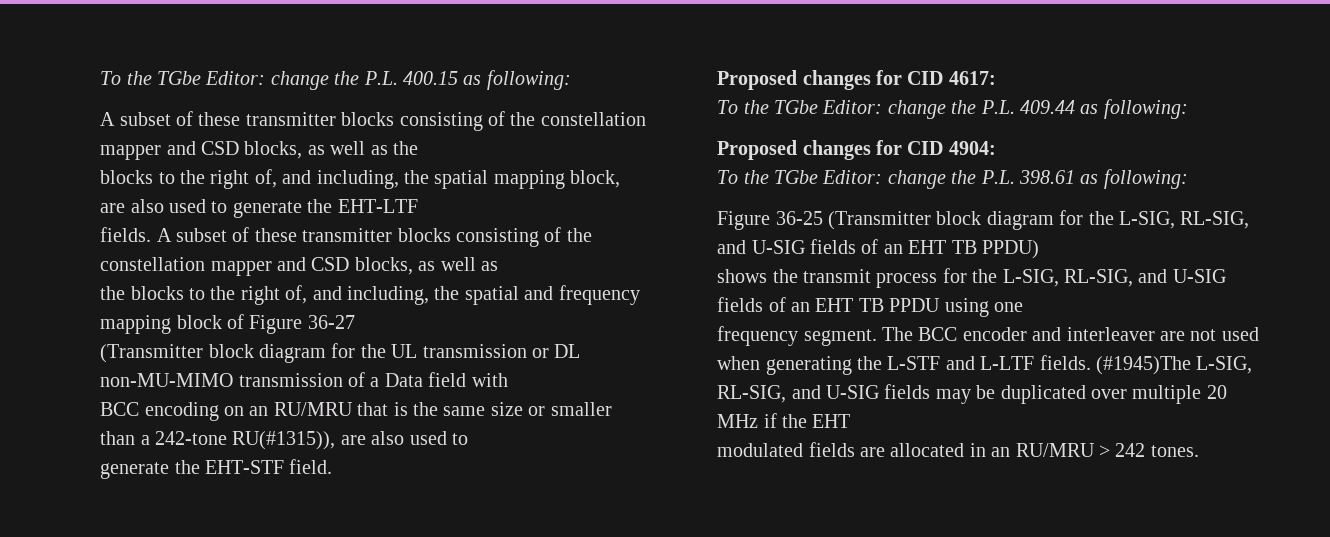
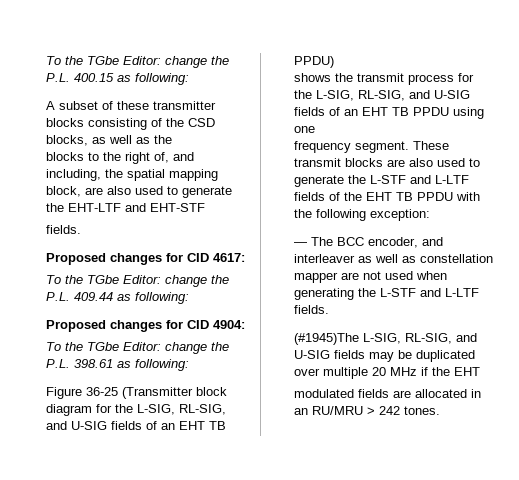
- A subset of these transmitter blocks consisting of the constellation mapper and CSD blocks, as well as the
+ A subset of these transmitter blocks consisting of the CSD blocks, as well as the
- blocks to the right of, and including, the spatial mapping block, are also used to generate the EHT-LTF
- fields. A subset of these transmitter blocks consisting of the constellation mapper and CSD blocks, as well as
- the blocks to the right of, and including, the spatial and frequency mapping block of Figure 36-27
- (Transmitter block diagram for the UL transmission or DL non-MU-MIMO transmission of a Data field with
- BCC encoding on an RU/MRU that is the same size or smaller than a 242-tone RU(#1315)), are also used to
- generate the EHT-STF field.
+ blocks to the right of, and including, the spatial mapping block, are also used to generate the EHT-LTF and EHT-STF
+ fields.
- The BCC encoder and interleaver are not used when generating the L-STF and L-LTF fields. (#1945)The L-SIG, RL-SIG, and U-SIG fields may be duplicated over multiple 20 MHz if the EHT
+ These transmit blocks are also used to generate the L-STF and L-LTF fields of the EHT TB PPDU with the following exception:
+ — The BCC encoder, and interleaver as well as constellation mapper are not used when generating the L-STF and L-LTF fields.
+ (#1945)The L-SIG, RL-SIG, and U-SIG fields may be duplicated over multiple 20 MHz if the EHT

